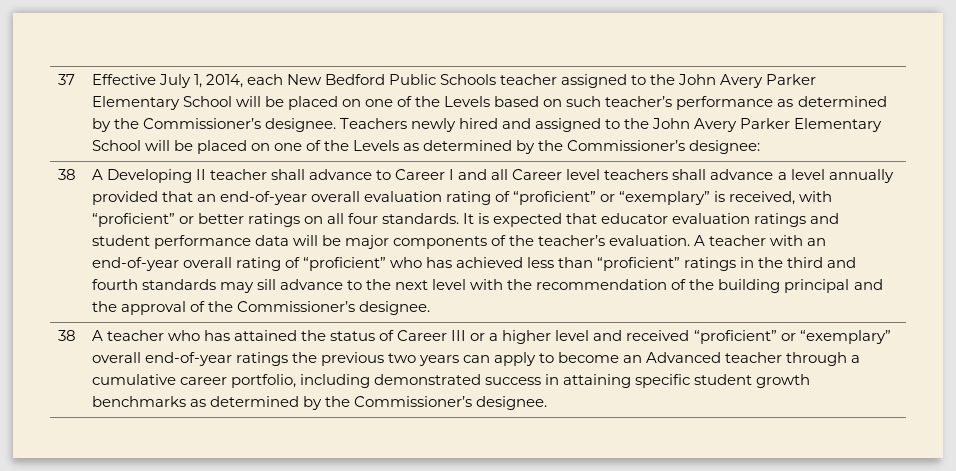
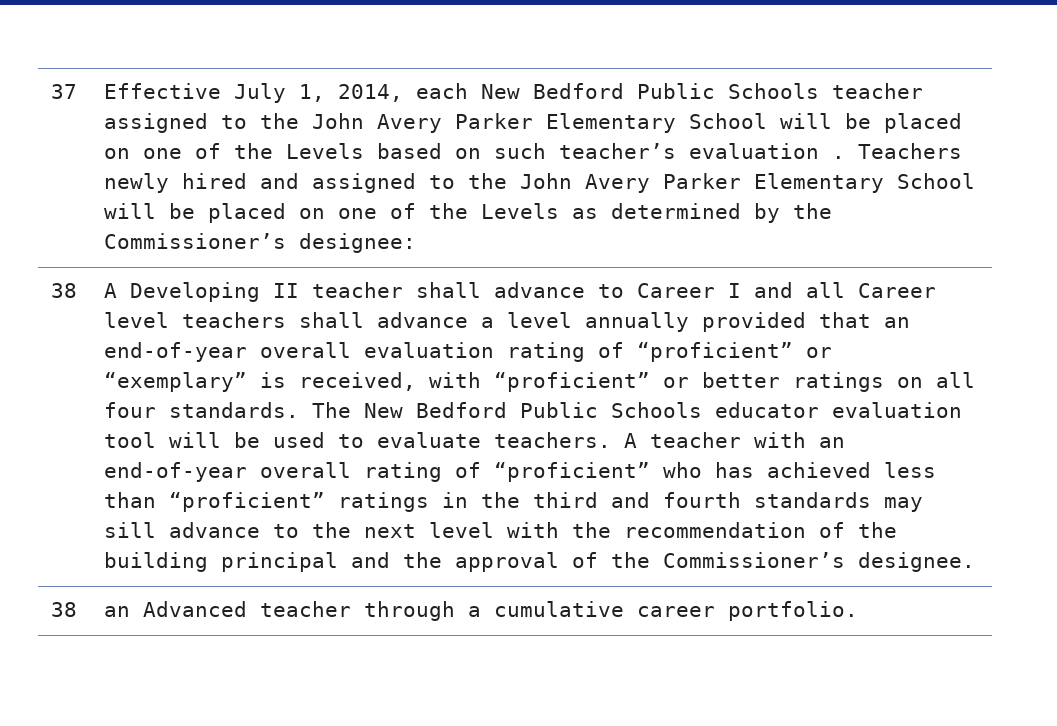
- Effective July 1, 2014, each New Bedford Public Schools teacher assigned to the John Avery Parker Elementary School will be placed on one of the Levels based on such teacher’s performance as determined by the Commissioner’s designee.
+ Effective July 1, 2014, each New Bedford Public Schools teacher assigned to the John Avery Parker Elementary School will be placed on one of the Levels based on such teacher’s evaluation .
- It is expected that educator evaluation ratings and student performance data will be major components of the teacher’s evaluation.
+ The New Bedford Public Schools educator evaluation tool will be used to evaluate teachers.
- A teacher who has attained the status of Career III or a higher level and received “proficient” or “exemplary” overall end-of-year ratings the previous two years can apply to become an Advanced teacher through a cumulative career portfolio, including demonstrated success in attaining specific student growth benchmarks as determined by the Commissioner’s designee.
+ an Advanced teacher through a cumulative career portfolio.

